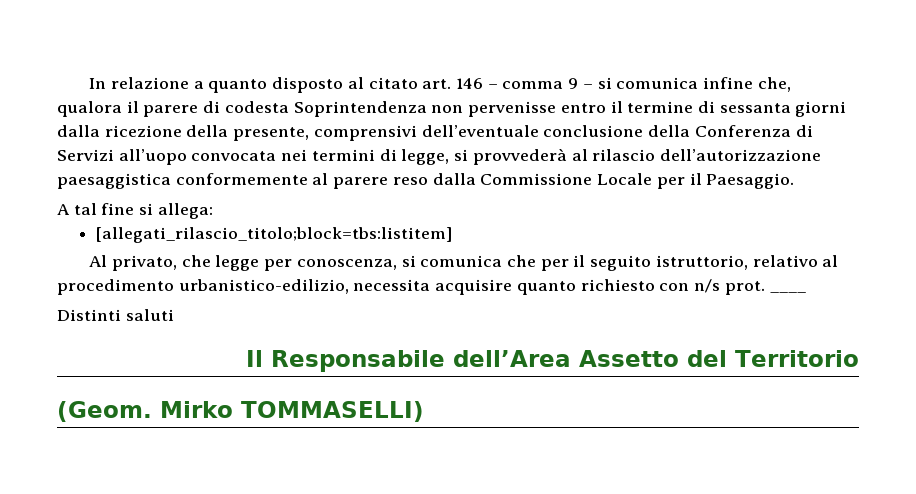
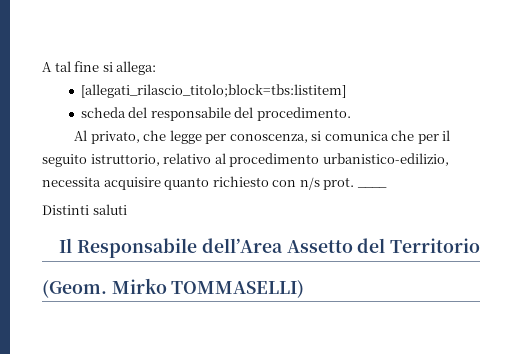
- In relazione a quanto disposto al citato art. 146 – comma 9 – si comunica infine che, qualora il parere di codesta Soprintendenza non pervenisse entro il termine di sessanta giorni dalla ricezione della presente, comprensivi dell’eventuale conclusione della Conferenza di Servizi all’uopo convocata nei termini di legge, si provvederà al rilascio dell’autorizzazione paesaggistica conformemente al parere reso dalla Commissione Locale per il Paesaggio.
+ scheda del responsabile del procedimento.

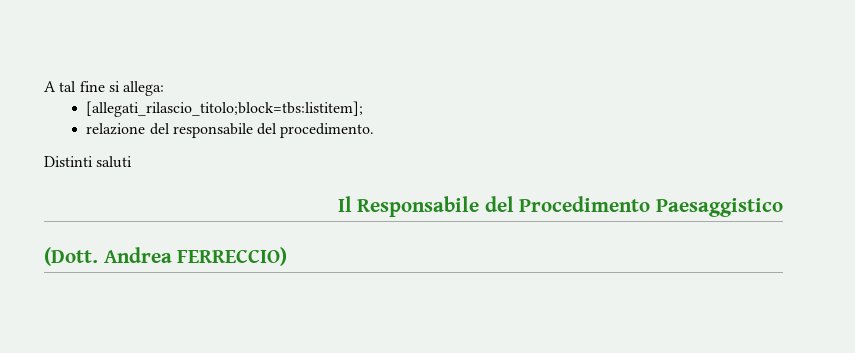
- [allegati_rilascio_titolo;block=tbs:listitem]
- scheda del responsabile del procedimento.
+ [allegati_rilascio_titolo;block=tbs:listitem];
+ relazione del responsabile del procedimento.
- Al privato, che legge per conoscenza, si comunica che per il seguito istruttorio, relativo al procedimento urbanistico-edilizio, necessita acquisire quanto richiesto con n/s prot. ____
  Distinti saluti
- Il Responsabile dell’Area Assetto del Territorio
- (Geom. Mirko TOMMASELLI)
+ Il Responsabile del Procedimento Paesaggistico
+ (Dott. Andrea FERRECCIO)

